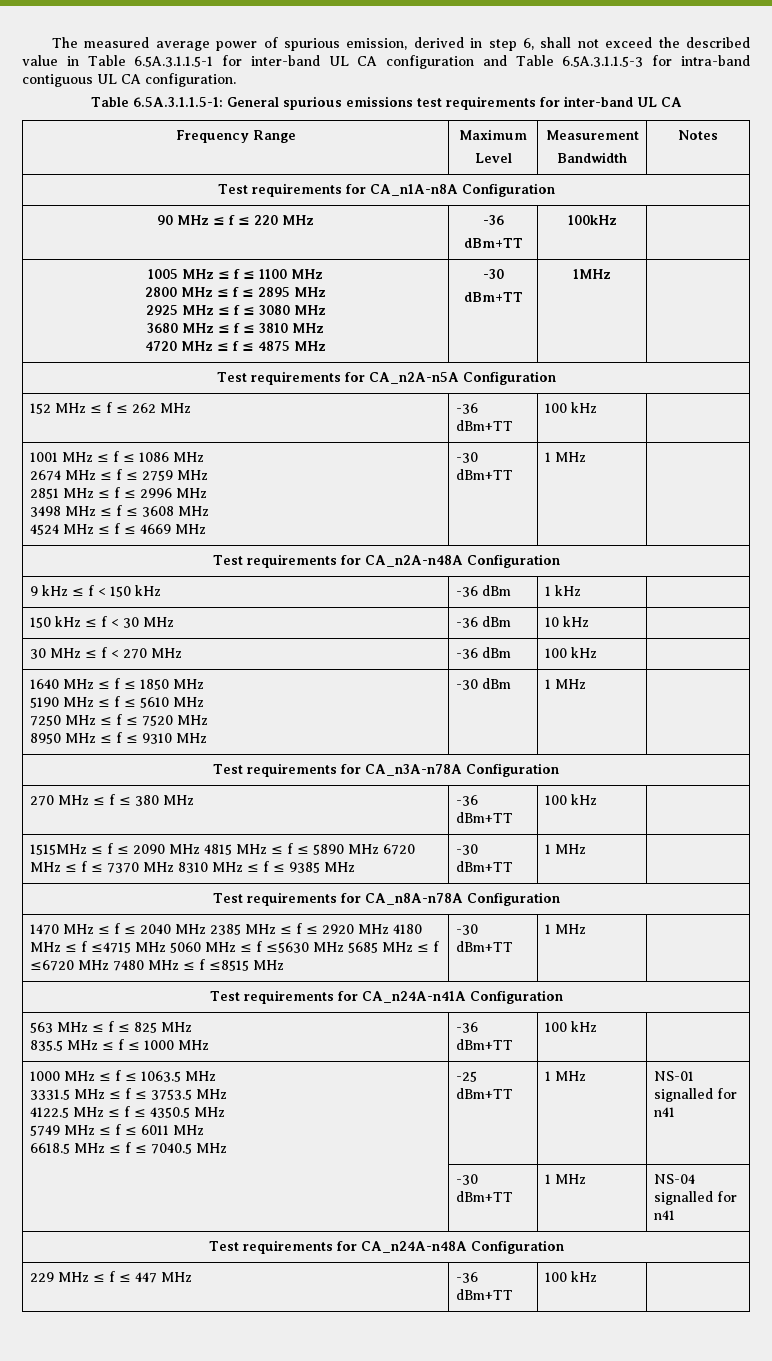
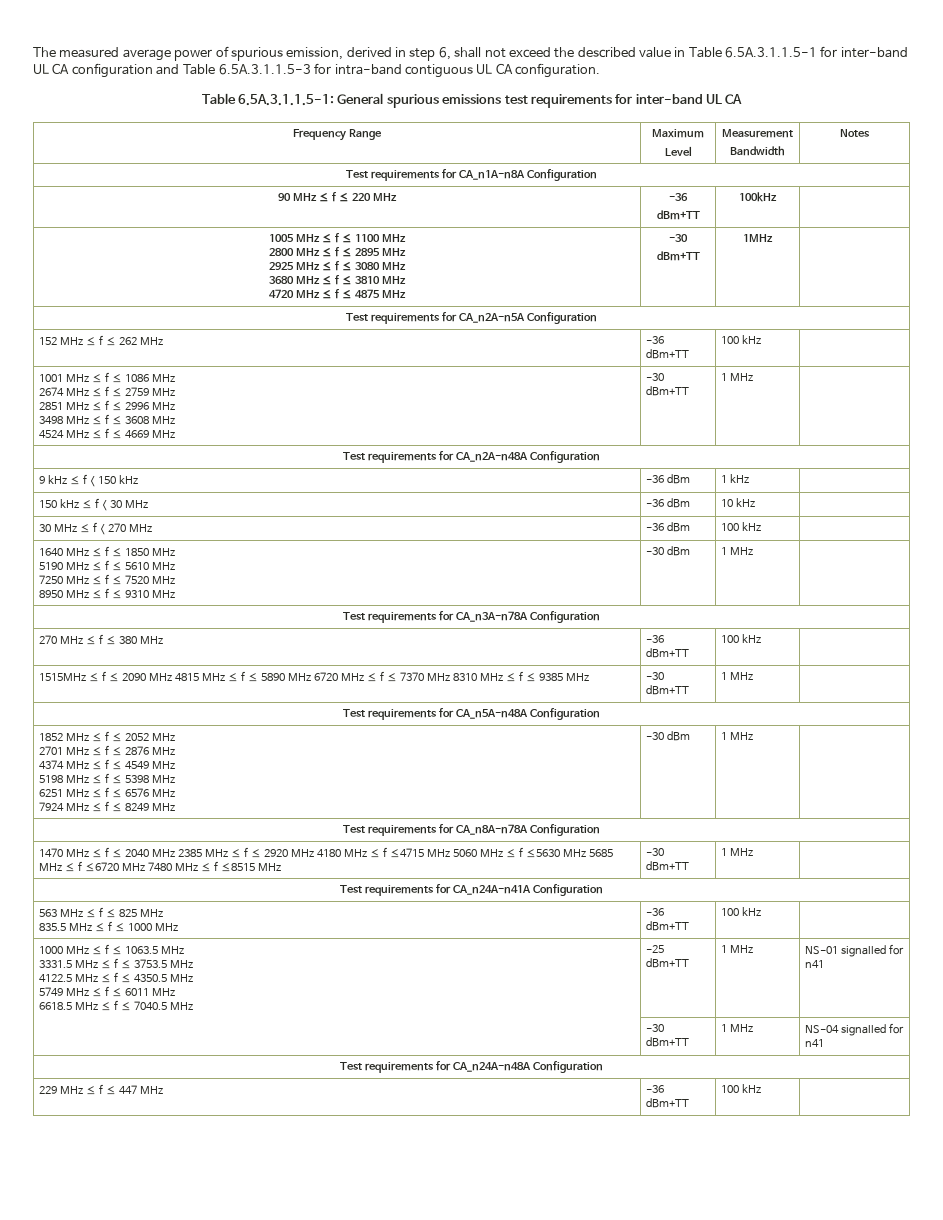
+ Test requirements for CA_n5A-n48A Configuration
+ 1852 MHz ≤ f ≤ 2052 MHz
+ 2701 MHz ≤ f ≤ 2876 MHz
+ 4374 MHz ≤ f ≤ 4549 MHz
+ 5198 MHz ≤ f ≤ 5398 MHz
+ 6251 MHz ≤ f ≤ 6576 MHz
+ 7924 MHz ≤ f ≤ 8249 MHz | -30 dBm | 1 MHz

